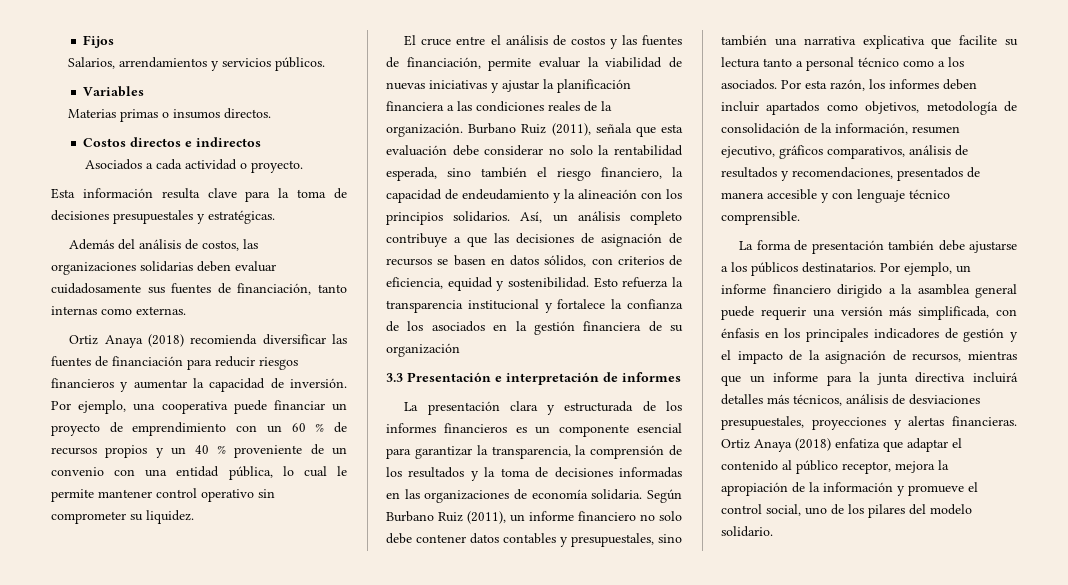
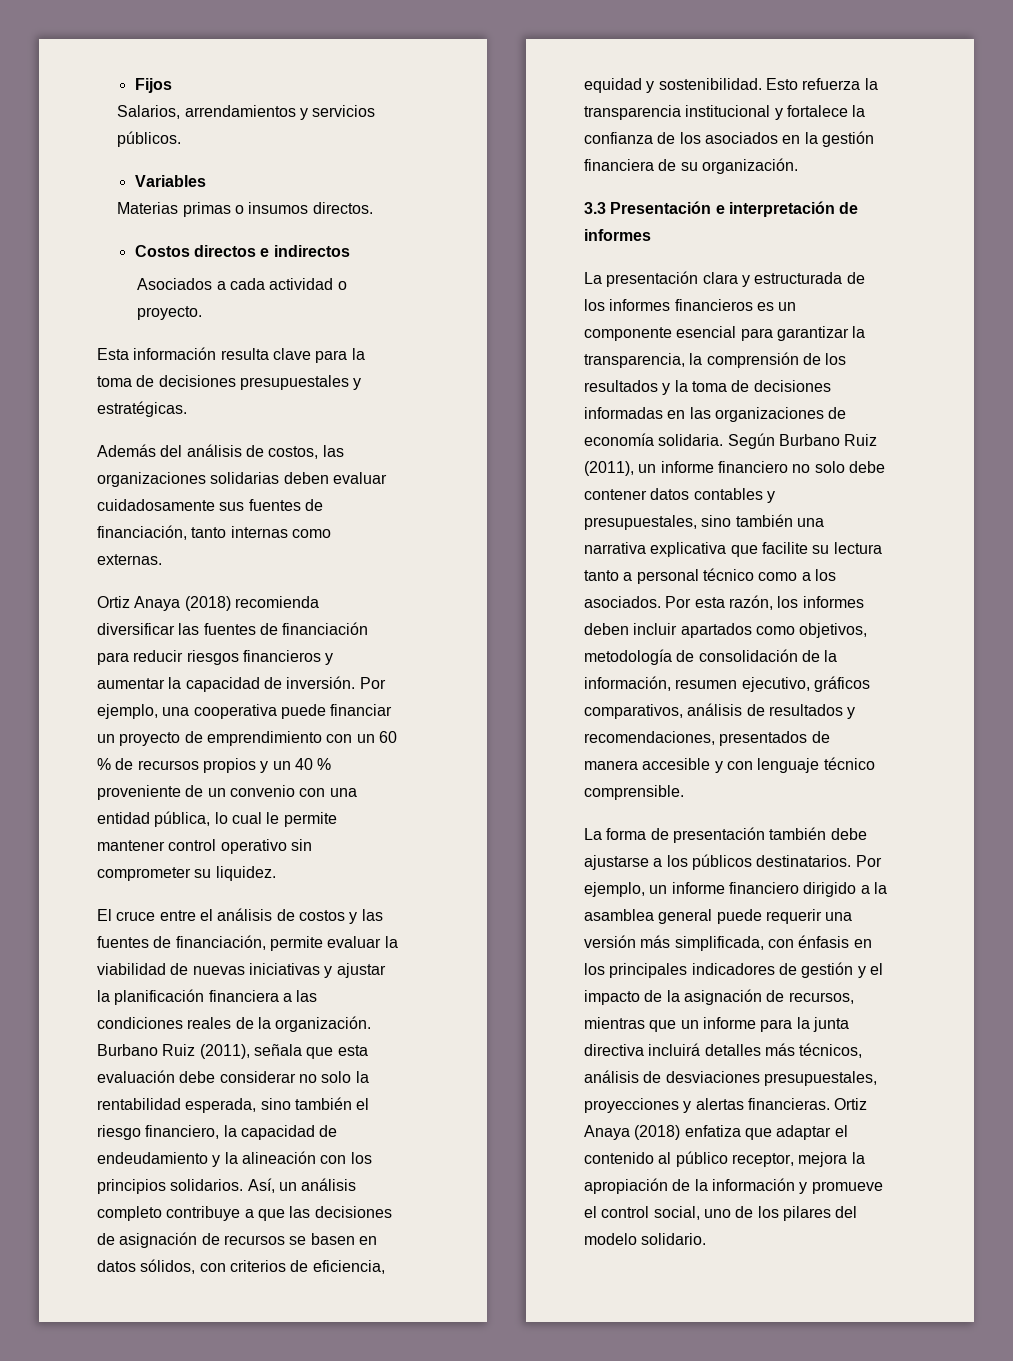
- Esto refuerza la transparencia institucional y fortalece la confianza de los asociados en la gestión financiera de su organización
+ Esto refuerza la transparencia institucional y fortalece la confianza de los asociados en la gestión financiera de su organización.

